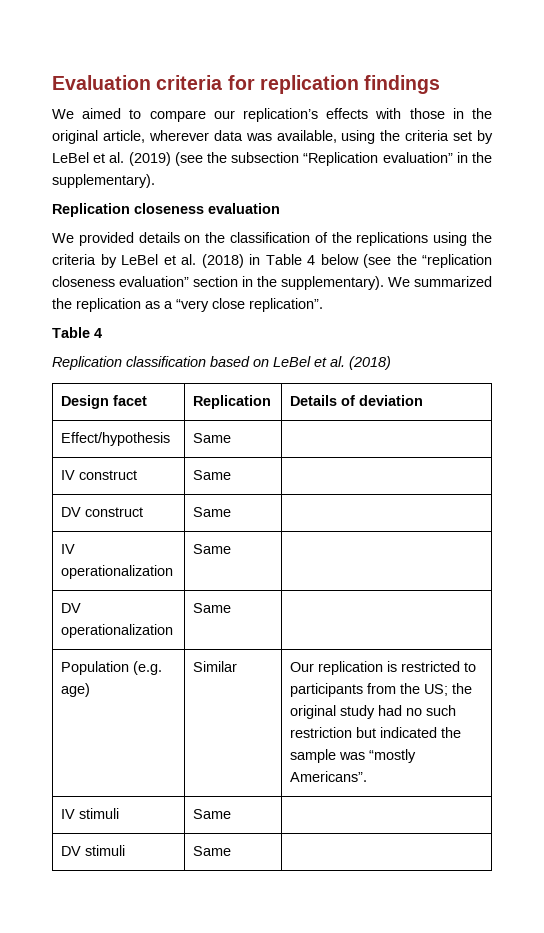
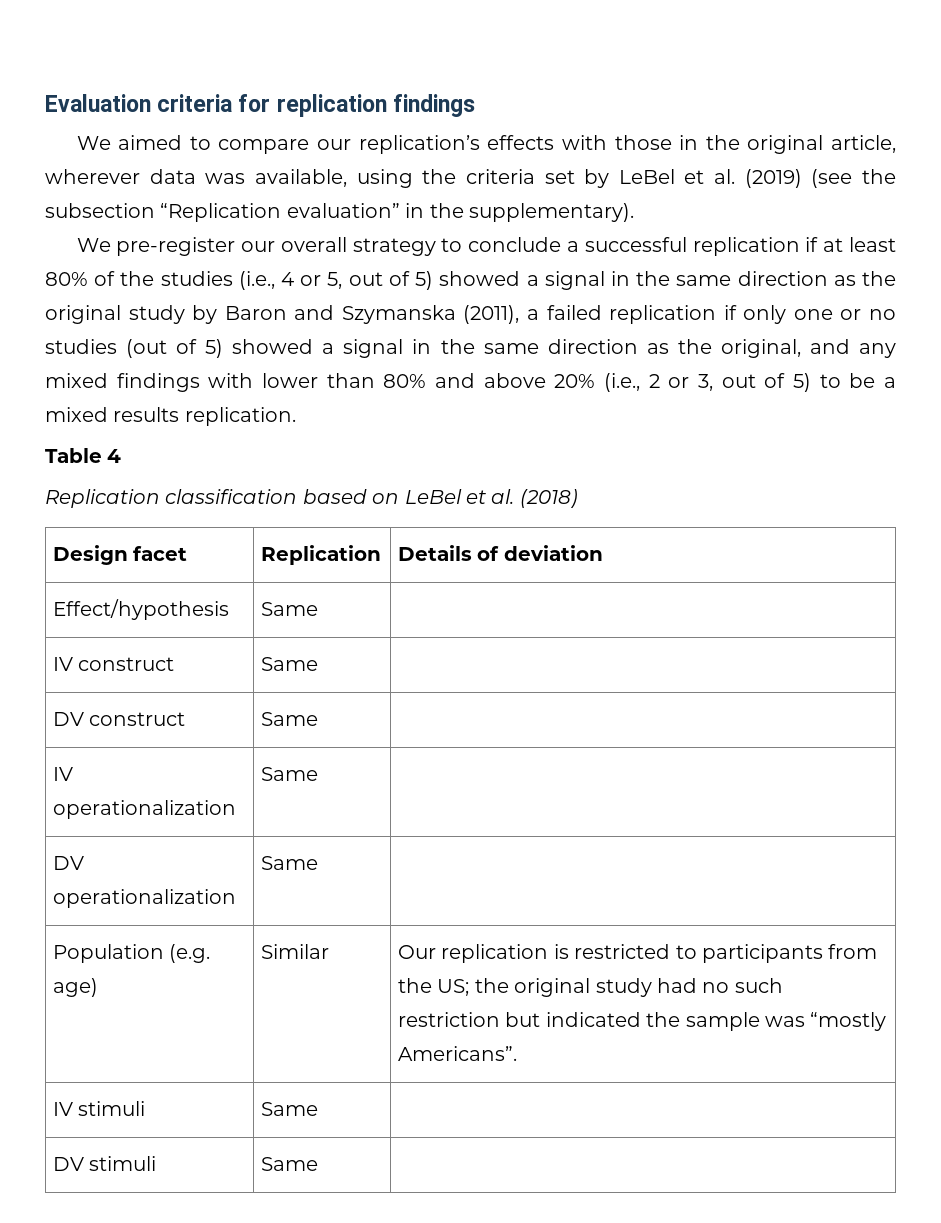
- Replication closeness evaluation
- We provided details on the classification of the replications using the criteria by LeBel et al. (2018) in Table 4 below (see the “replication closeness evaluation” section in the supplementary). We summarized the replication as a “very close replication”.
+ We pre-register our overall strategy to conclude a successful replication if at least 80% of the studies (i.e., 4 or 5, out of 5) showed a signal in the same direction as the original study by Baron and Szymanska (2011), a failed replication if only one or no studies (out of 5) showed a signal in the same direction as the original, and any mixed findings with lower than 80% and above 20% (i.e., 2 or 3, out of 5) to be a mixed results replication.

